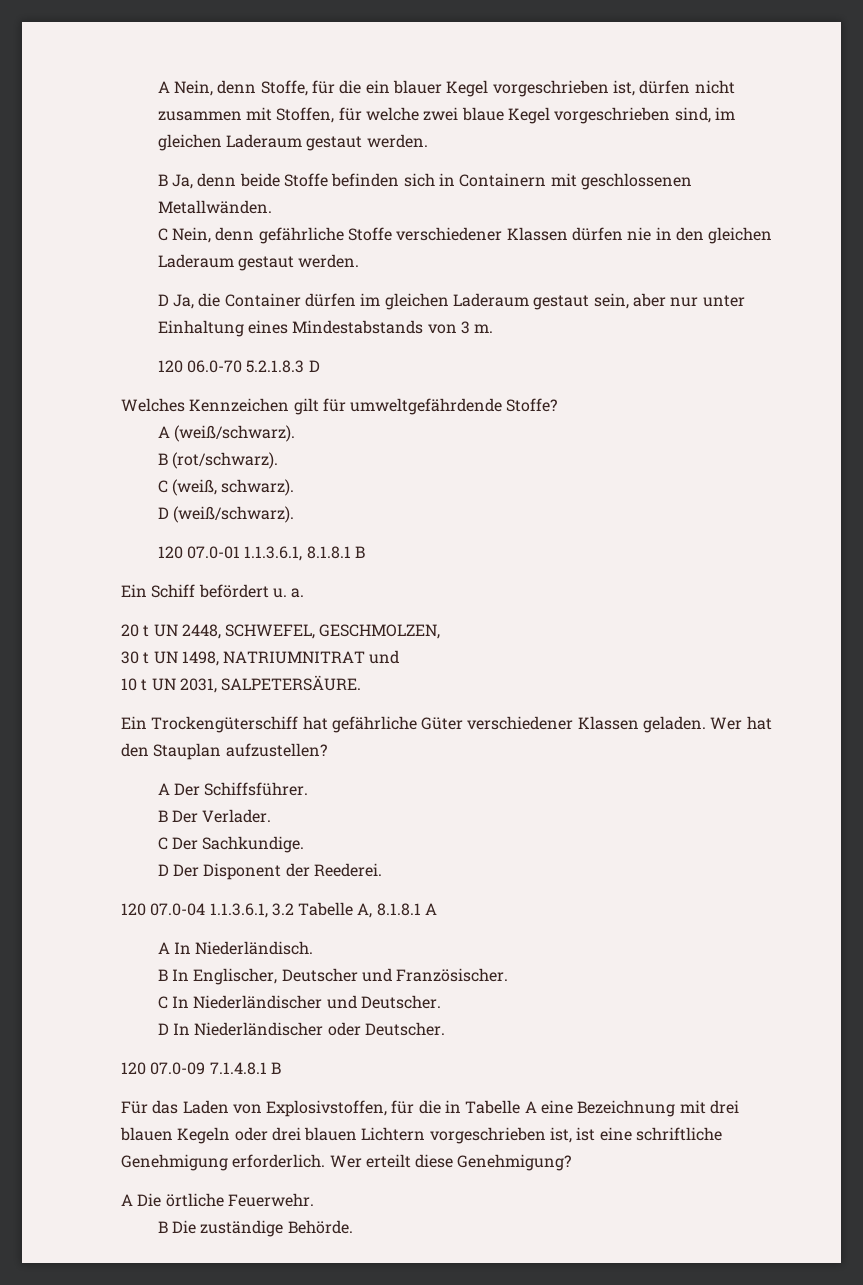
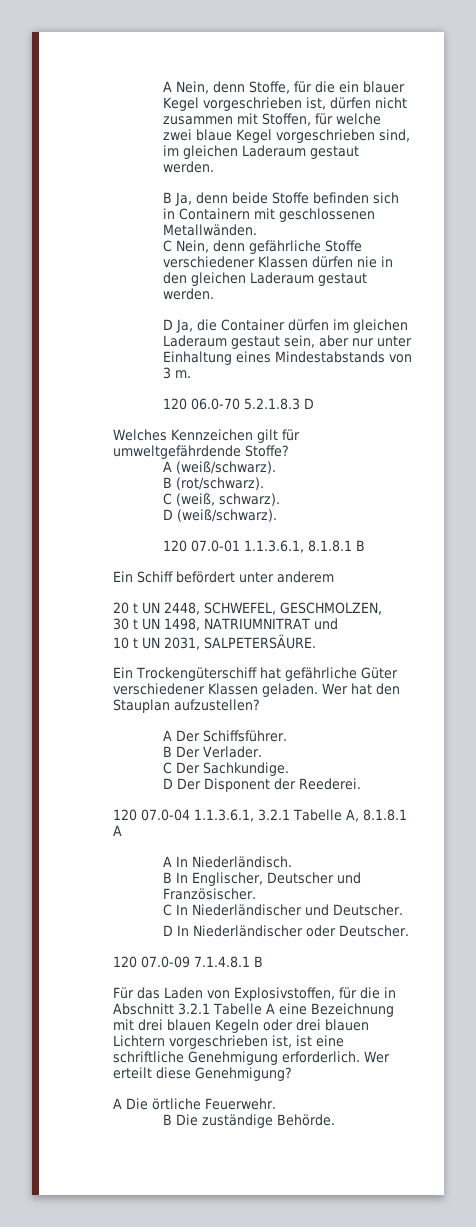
- Ein Schiff befördert u. a.
+ Ein Schiff befördert unter anderem
- 120 07.0-04 1.1.3.6.1, 3.2 Tabelle A, 8.1.8.1 A
+ 120 07.0-04 1.1.3.6.1, 3.2.1 Tabelle A, 8.1.8.1 A
- Für das Laden von Explosivstoffen, für die in Tabelle A eine Bezeichnung mit drei blauen Kegeln oder drei blauen Lichtern vorgeschrieben ist, ist eine schriftliche Genehmigung erforderlich.
+ Für das Laden von Explosivstoffen, für die in Abschnitt 3.2.1 Tabelle A eine Bezeichnung mit drei blauen Kegeln oder drei blauen Lichtern vorgeschrieben ist, ist eine schriftliche Genehmigung erforderlich.

